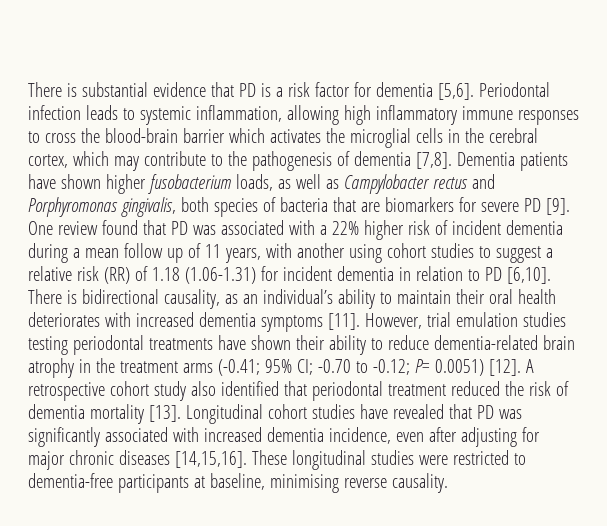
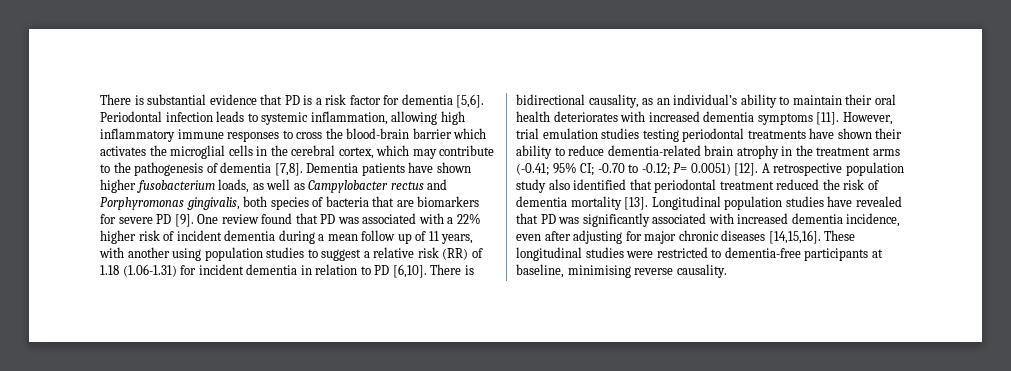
- One review found that PD was associated with a 22% higher risk of incident dementia during a mean follow up of 11 years, with another using cohort studies to suggest a relative risk (RR) of 1.18 (1.06-1.31) for incident dementia in relation to PD [6,10].
+ One review found that PD was associated with a 22% higher risk of incident dementia during a mean follow up of 11 years, with another using population studies to suggest a relative risk (RR) of 1.18 (1.06-1.31) for incident dementia in relation to PD [6,10].
- A retrospective cohort study also identified that periodontal treatment reduced the risk of dementia mortality [13].
+ A retrospective population study also identified that periodontal treatment reduced the risk of dementia mortality [13].
- Longitudinal cohort studies have revealed that PD was significantly associated with increased dementia incidence, even after adjusting for major chronic diseases [14,15,16].
+ Longitudinal population studies have revealed that PD was significantly associated with increased dementia incidence, even after adjusting for major chronic diseases [14,15,16].

